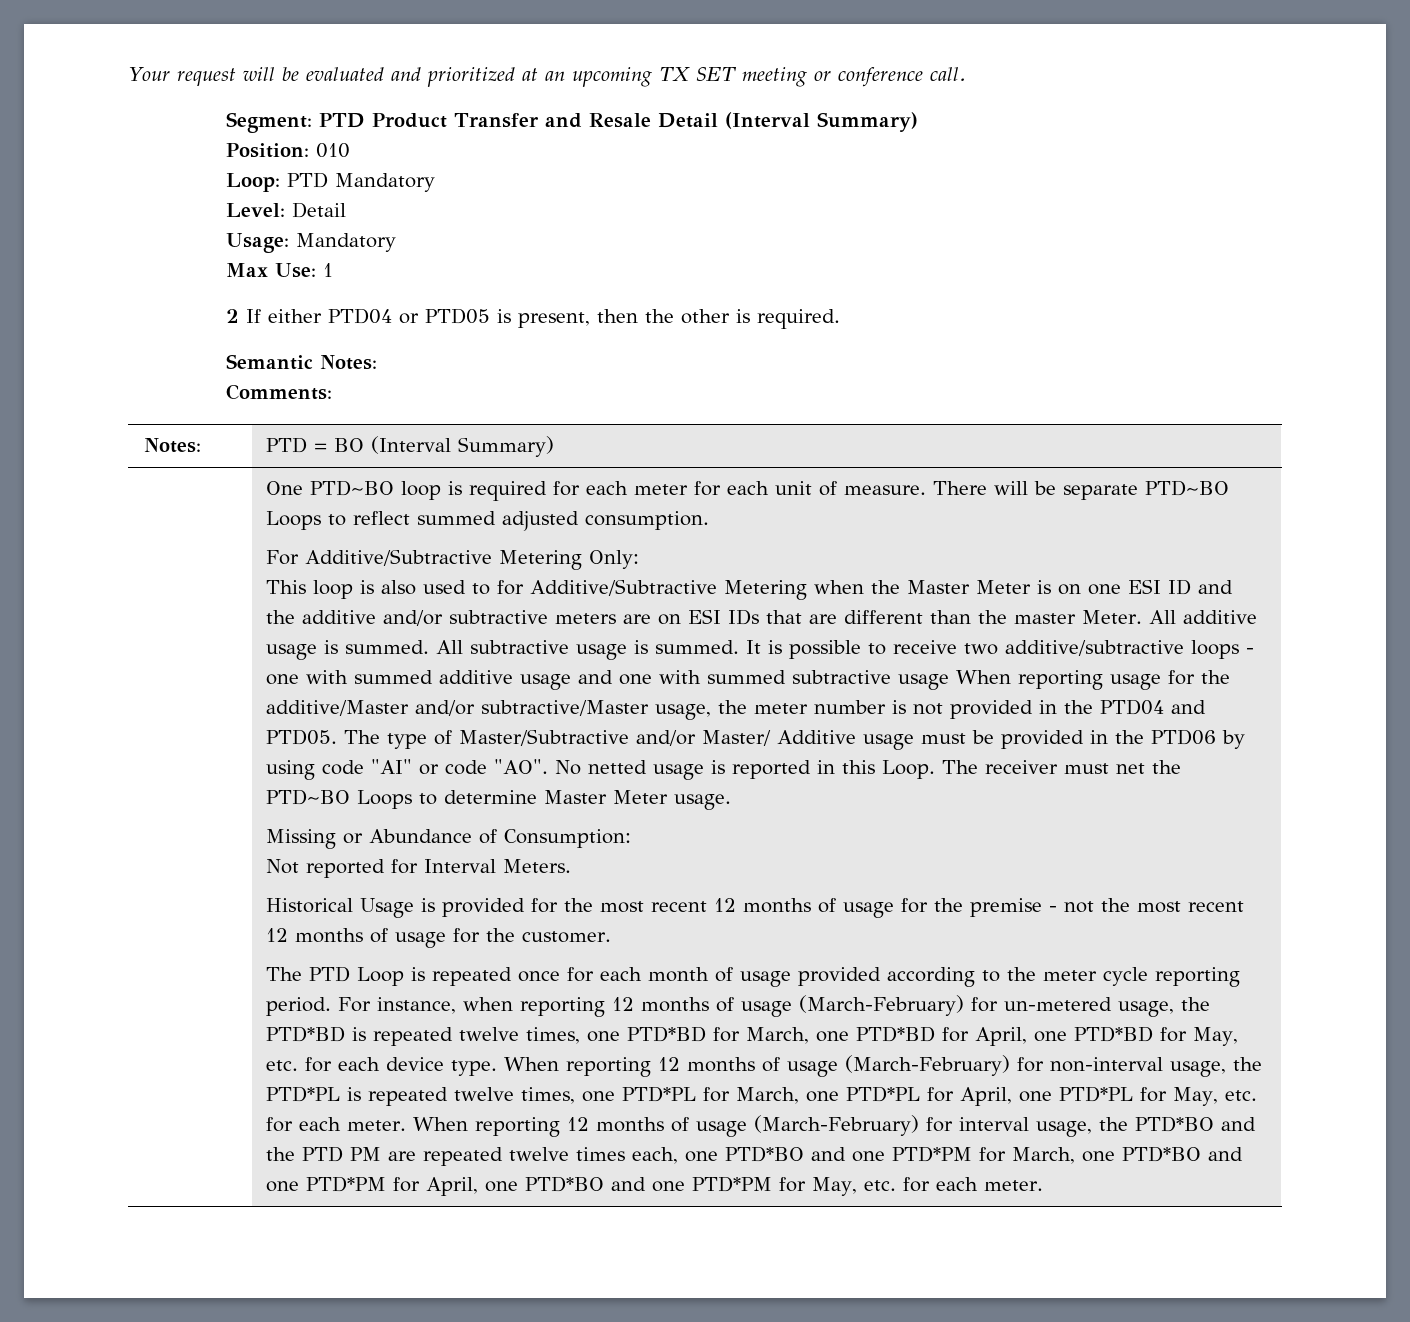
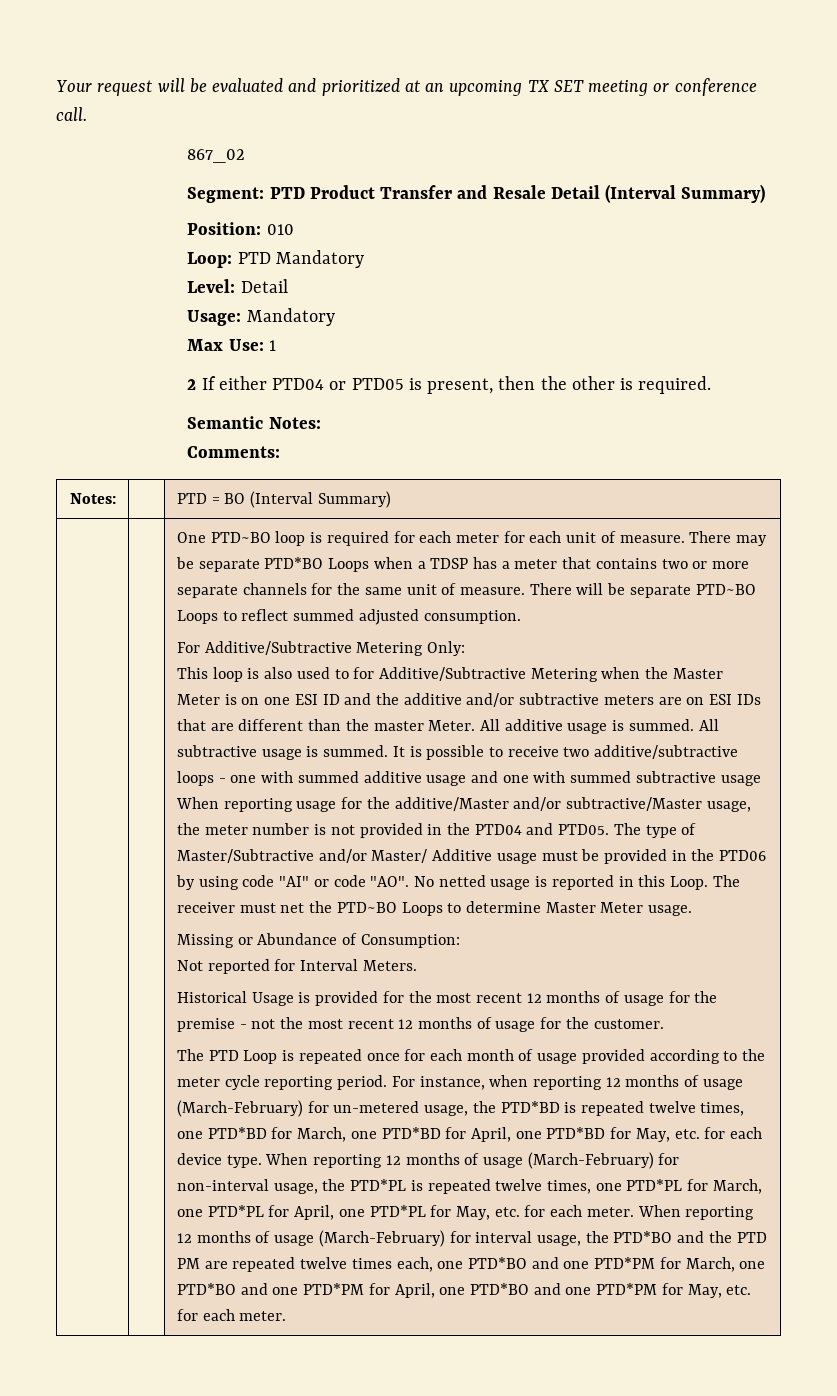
+ 867_02
- There will be separate PTD~BO Loops to reflect summed adjusted consumption.
+ There may be separate PTD*BO Loops when a TDSP has a meter that contains two or more separate channels for the same unit of measure. There will be separate PTD~BO Loops to reflect summed adjusted consumption.

